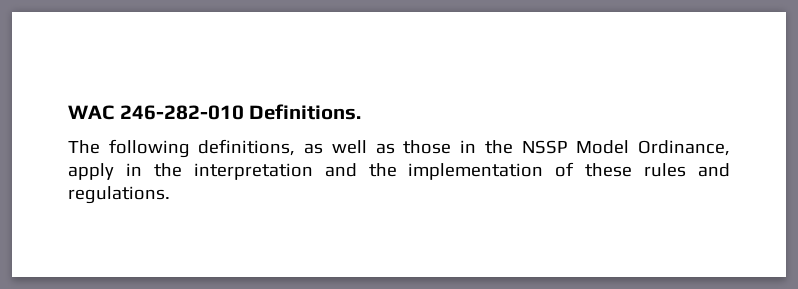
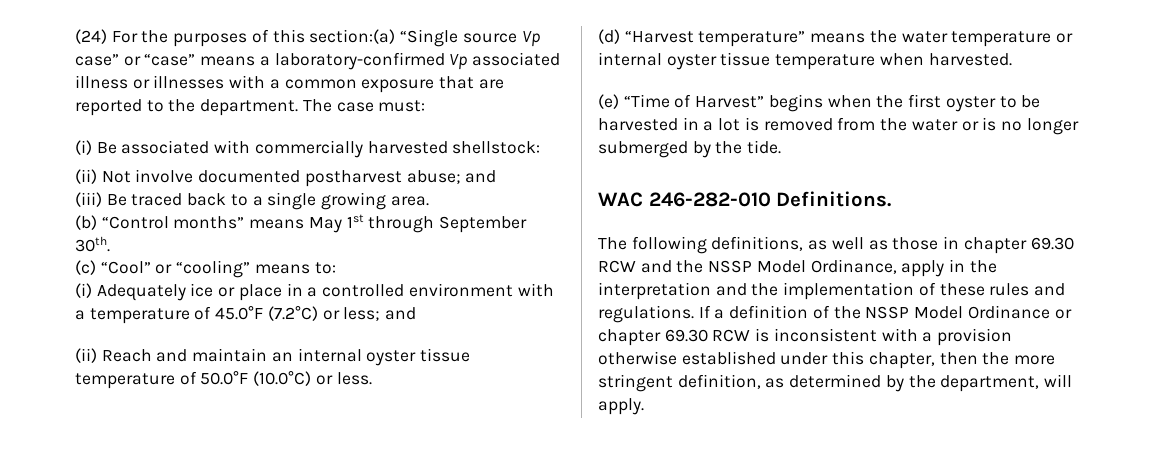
+ (24) For the purposes of this section:(a) “Single source Vp case” or “case” means a laboratory-confirmed Vp associated illness or illnesses with a common exposure that are reported to the department. The case must:
+ (i) Be associated with commercially harvested shellstock:
+ (ii) Not involve documented postharvest abuse; and
+ (iii) Be traced back to a single growing area.
+ (b) “Control months” means May 1st through September 30th.
+ (c) “Cool” or “cooling” means to:
+ (i) Adequately ice or place in a controlled environment with a temperature of 45.0°F (7.2°C) or less; and
+ (ii) Reach and maintain an internal oyster tissue temperature of 50.0°F (10.0°C) or less.
+ (d) “Harvest temperature” means the water temperature or internal oyster tissue temperature when harvested.
+ (e) “Time of Harvest” begins when the first oyster to be harvested in a lot is removed from the water or is no longer submerged by the tide.
- The following definitions, as well as those in the NSSP Model Ordinance, apply in the interpretation and the implementation of these rules and regulations.
+ The following definitions, as well as those in chapter 69.30 RCW and the NSSP Model Ordinance, apply in the interpretation and the implementation of these rules and regulations.
+ If a definition of the NSSP Model Ordinance or chapter 69.30 RCW is inconsistent with a provision otherwise established under this chapter, then the more stringent definition, as determined by the department, will apply.

